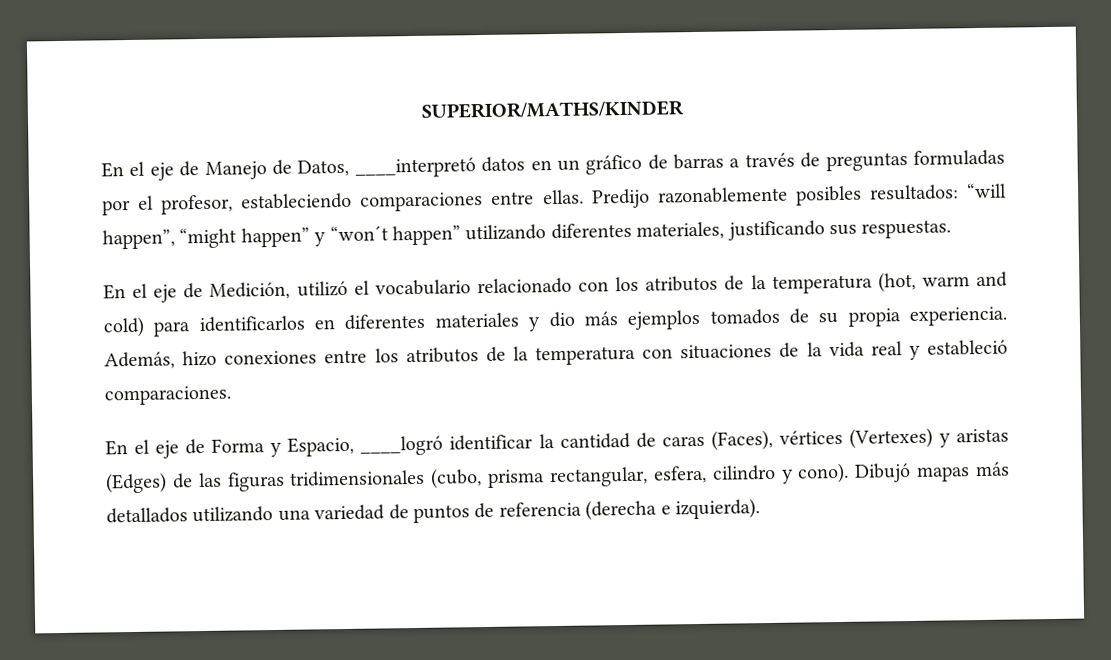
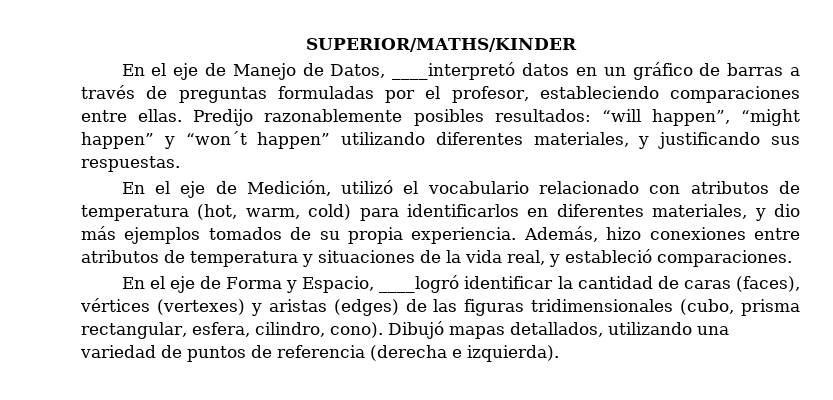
- Predijo razonablemente posibles resultados: “will happen”, “might happen” y “won´t happen” utilizando diferentes materiales, justificando sus respuestas.
+ Predijo razonablemente posibles resultados: “will happen”, “might happen” y “won´t happen” utilizando diferentes materiales, y justificando sus respuestas.
- En el eje de Medición, utilizó el vocabulario relacionado con los atributos de la temperatura (hot, warm and cold) para identificarlos en diferentes materiales y dio más ejemplos tomados de su propia experiencia.
+ En el eje de Medición, utilizó el vocabulario relacionado con atributos de temperatura (hot, warm, cold) para identificarlos en diferentes materiales, y dio más ejemplos tomados de su propia experiencia.
- Además, hizo conexiones entre los atributos de la temperatura con situaciones de la vida real y estableció comparaciones.
+ Además, hizo conexiones entre atributos de temperatura y situaciones de la vida real, y estableció comparaciones.
- En el eje de Forma y Espacio, ____logró identificar la cantidad de caras (Faces), vértices (Vertexes) y aristas (Edges) de las figuras tridimensionales (cubo, prisma rectangular, esfera, cilindro y cono).
+ En el eje de Forma y Espacio, ____logró identificar la cantidad de caras (faces), vértices (vertexes) y aristas (edges) de las figuras tridimensionales (cubo, prisma rectangular, esfera, cilindro, cono).
- Dibujó mapas más detallados utilizando una variedad de puntos de referencia (derecha e izquierda).
+ Dibujó mapas detallados, utilizando una variedad de puntos de referencia (derecha e izquierda).

